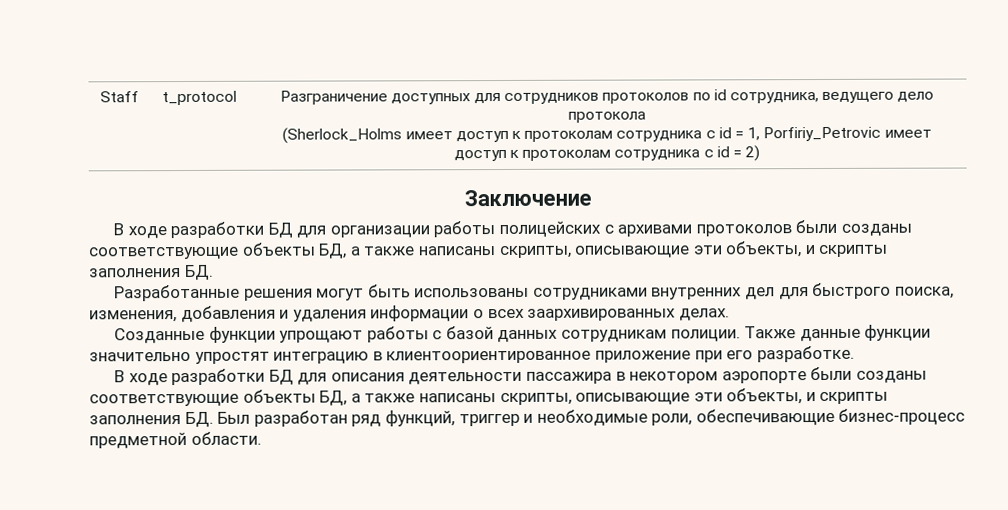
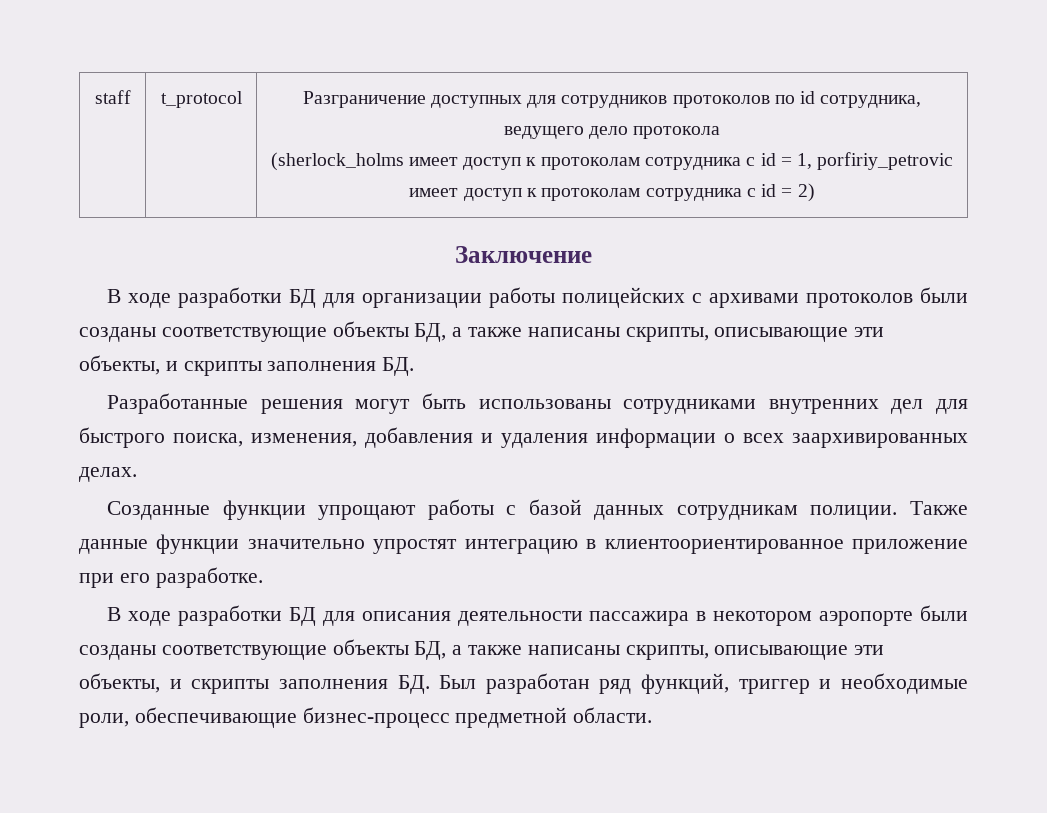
- Staff | t_protocol | Разграничение доступных для сотрудников протоколов по id сотрудника, ведущего дело протокола
- (Sherlock_Holms имеет доступ к протоколам сотрудника с id = 1, Porfiriy_Petrovic имеет доступ к протоколам сотрудника с id = 2)
+ staff | t_protocol | Разграничение доступных для сотрудников протоколов по id сотрудника, ведущего дело протокола
+ (sherlock_holms имеет доступ к протоколам сотрудника с id = 1, porfiriy_petrovic имеет доступ к протоколам сотрудника с id = 2)

